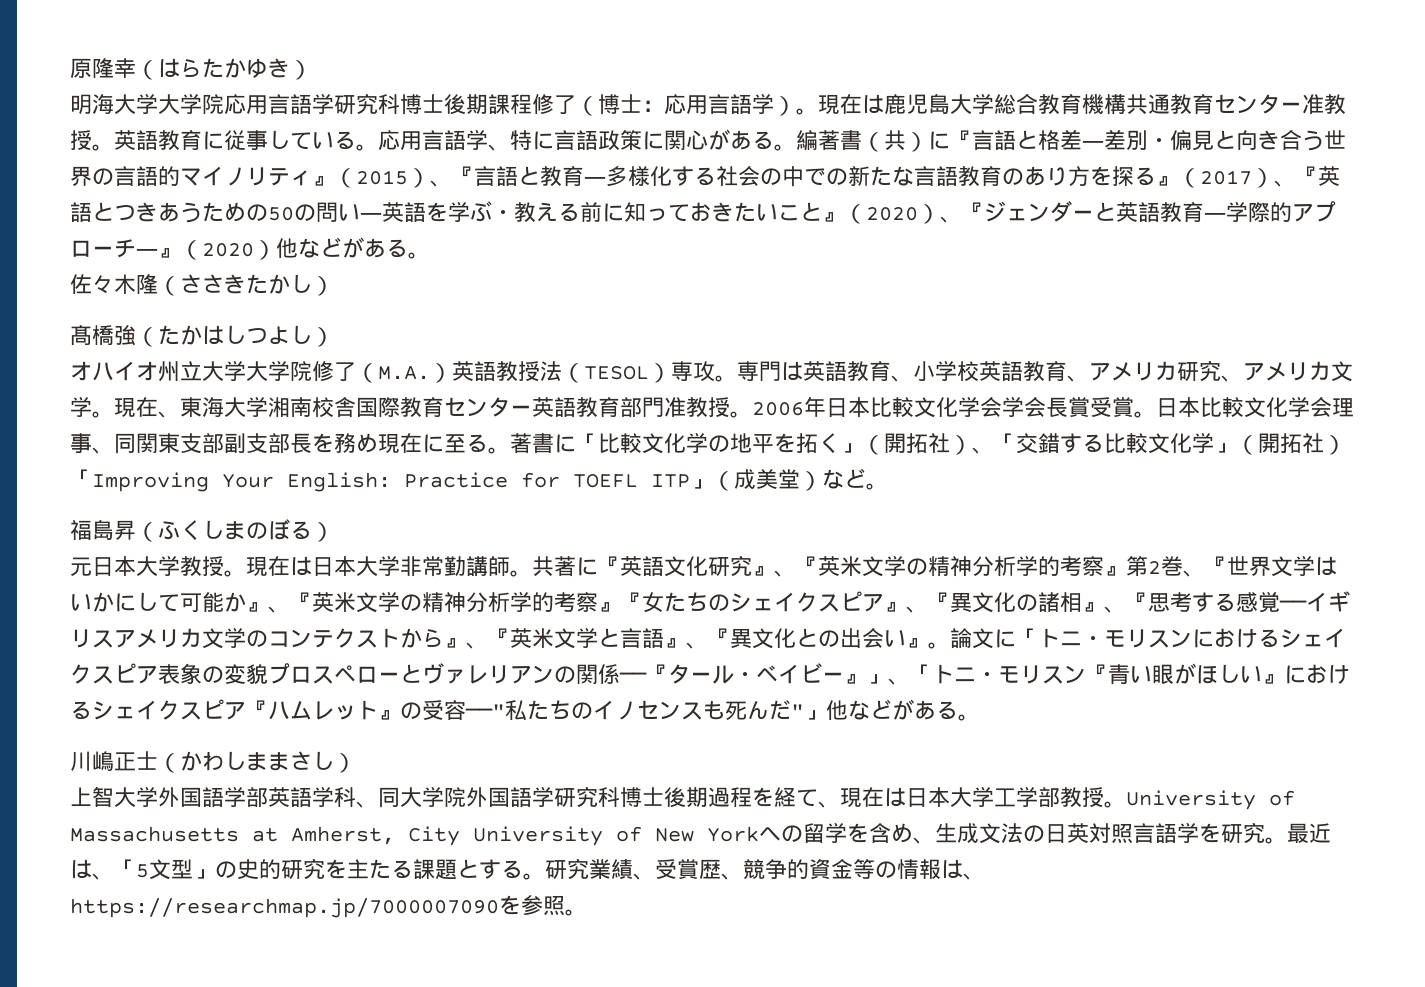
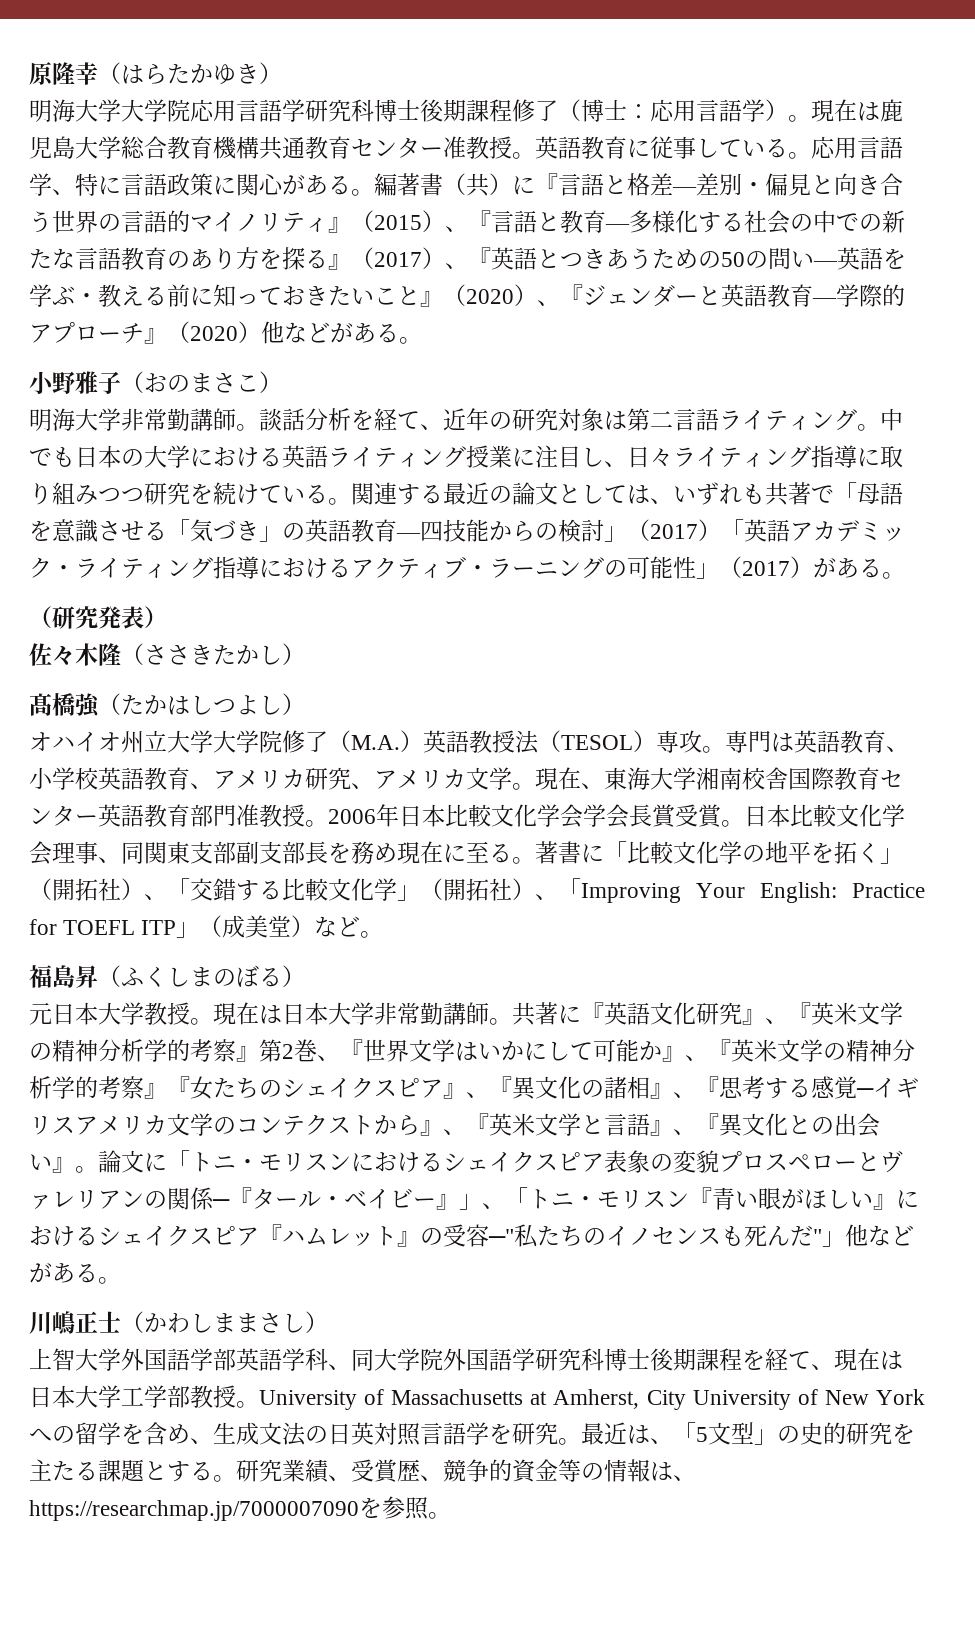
- 編著書（共）に『言語と格差―差別・偏見と向き合う世界の言語的マイノリティ』（2015）、『言語と教育―多様化する社会の中での新たな言語教育のあり方を探る』（2017）、『英語とつきあうための50の問い―英語を学ぶ・教える前に知っておきたいこと』（2020）、『ジェンダーと英語教育―学際的アプローチ―』（2020）他などがある。
+ 編著書（共）に『言語と格差―差別・偏見と向き合う世界の言語的マイノリティ』（2015）、『言語と教育―多様化する社会の中での新たな言語教育のあり方を探る』（2017）、『英語とつきあうための50の問い―英語を学ぶ・教える前に知っておきたいこと』（2020）、『ジェンダーと英語教育―学際的アプローチ』（2020）他などがある。
+ 小野雅子（おのまさこ）
+ 明海大学非常勤講師。談話分析を経て、近年の研究対象は第二言語ライティング。中でも日本の大学における英語ライティング授業に注目し、日々ライティング指導に取り組みつつ研究を続けている。関連する最近の論文としては、いずれも共著で「母語を意識させる「気づき」の英語教育―四技能からの検討」（2017）「英語アカデミック・ライティング指導におけるアクティブ・ラーニングの可能性」（2017）がある。
+ （研究発表）
- 著書に「比較文化学の地平を拓く」（開拓社）、「交錯する比較文化学」（開拓社）「Improving Your English: Practice for TOEFL ITP」（成美堂）など。
+ 著書に「比較文化学の地平を拓く」（開拓社）、「交錯する比較文化学」（開拓社）、「Improving Your English: Practice for TOEFL ITP」（成美堂）など。
- 共著に『英語文化研究』、『英米文学の精神分析学的考察』第2巻、『世界文学はいかにして可能か』、『英米文学の精神分析学的考察』『女たちのシェイクスピア』、『異文化の諸相』、『思考する感覚──イギリスアメリカ文学のコンテクストから』、『英米文学と言語』、『異文化との出会い』。
+ 共著に『英語文化研究』、『英米文学の精神分析学的考察』第2巻、『世界文学はいかにして可能か』、『英米文学の精神分析学的考察』『女たちのシェイクスピア』、『異文化の諸相』、『思考する感覚─イギリスアメリカ文学のコンテクストから』、『英米文学と言語』、『異文化との出会い』。
- 論文に「トニ・モリスンにおけるシェイクスピア表象の変貌プロスペローとヴァレリアンの関係──『タール・ベイビー』」、「トニ・モリスン『青い眼がほしい』におけるシェイクスピア『ハムレット』の受容──"私たちのイノセンスも死んだ"」他などがある。
+ 論文に「トニ・モリスンにおけるシェイクスピア表象の変貌プロスペローとヴァレリアンの関係─『タール・ベイビー』」、「トニ・モリスン『青い眼がほしい』におけるシェイクスピア『ハムレット』の受容─"私たちのイノセンスも死んだ"」他などがある。
- 上智大学外国語学部英語学科、同大学院外国語学研究科博士後期過程を経て、現在は日本大学工学部教授。
+ 上智大学外国語学部英語学科、同大学院外国語学研究科博士後期課程を経て、現在は日本大学工学部教授。

